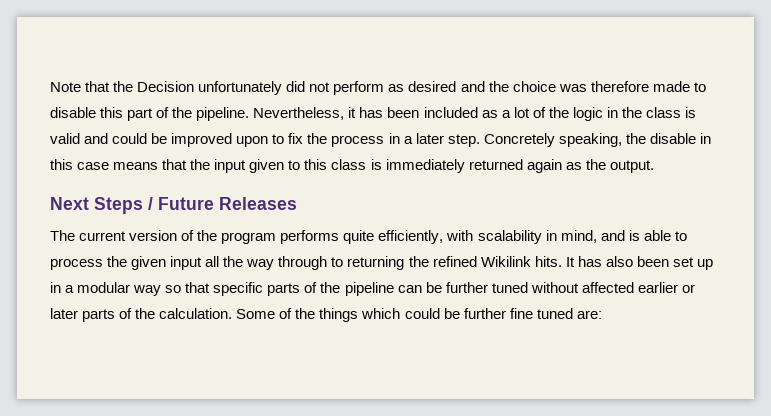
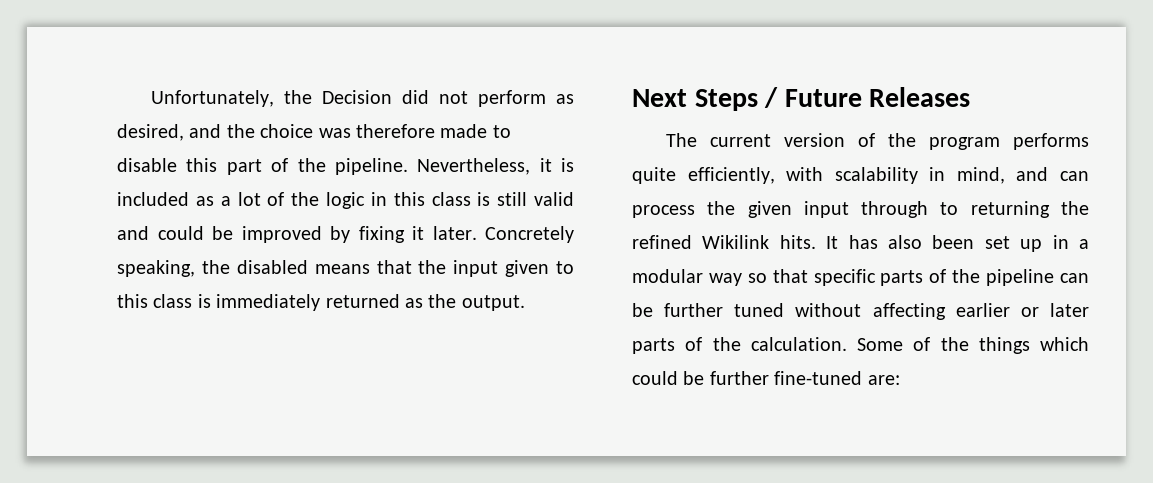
- Note that the Decision unfortunately did not perform as desired and the choice was therefore made to disable this part of the pipeline.
+ Unfortunately, the Decision did not perform as desired, and the choice was therefore made to disable this part of the pipeline.
- Nevertheless, it has been included as a lot of the logic in the class is valid and could be improved upon to fix the process in a later step. Concretely speaking, the disable in this case means that the input given to this class is immediately returned again as the output.
+ Nevertheless, it is included as a lot of the logic in this class is still valid and could be improved by fixing it later. Concretely speaking, the disabled means that the input given to this class is immediately returned as the output.
- The current version of the program performs quite efficiently, with scalability in mind, and is able to process the given input all the way through to returning the refined Wikilink hits.
+ The current version of the program performs quite efficiently, with scalability in mind, and can process the given input through to returning the refined Wikilink hits.
- It has also been set up in a modular way so that specific parts of the pipeline can be further tuned without affected earlier or later parts of the calculation.
+ It has also been set up in a modular way so that specific parts of the pipeline can be further tuned without affecting earlier or later parts of the calculation.
- Some of the things which could be further fine tuned are:
+ Some of the things which could be further fine-tuned are:

